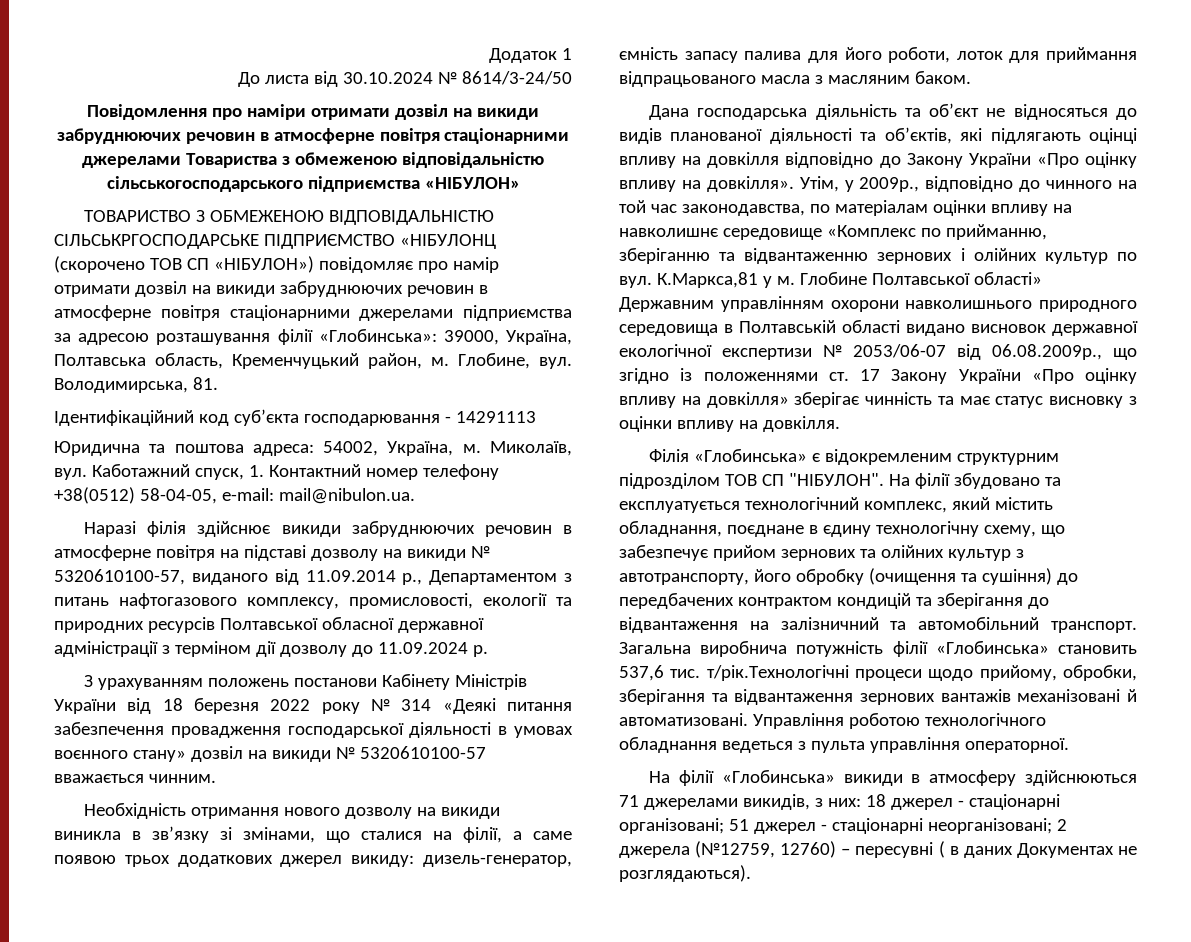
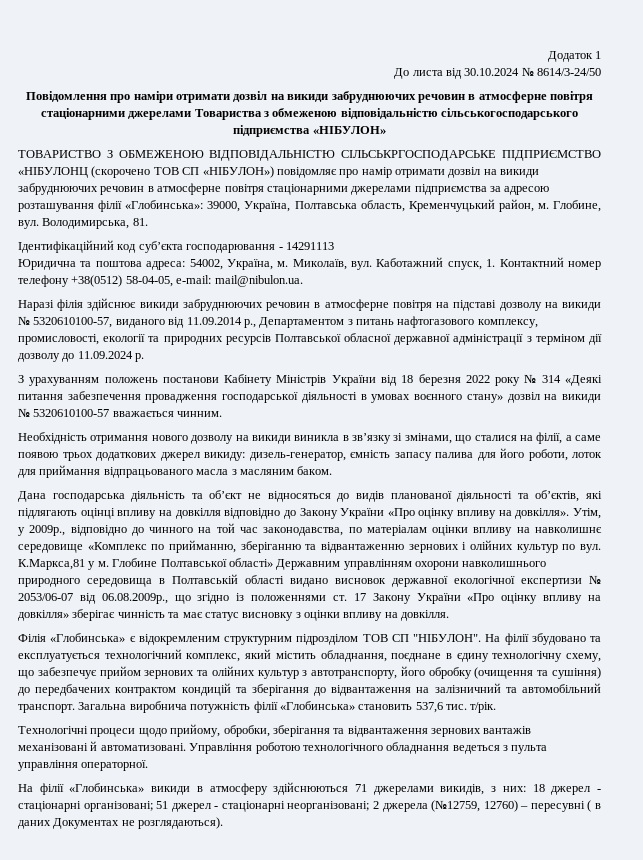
- Загальна виробнича потужність філії «Глобинська» становить 537,6 тис. т/рік.Технологічні процеси щодо прийому, обробки, зберігання та відвантаження зернових вантажів механізовані й автоматизовані.
+ Загальна виробнича потужність філії «Глобинська» становить 537,6 тис. т/рік.
+ Технологічні процеси щодо прийому, обробки, зберігання та відвантаження зернових вантажів механізовані й автоматизовані.

